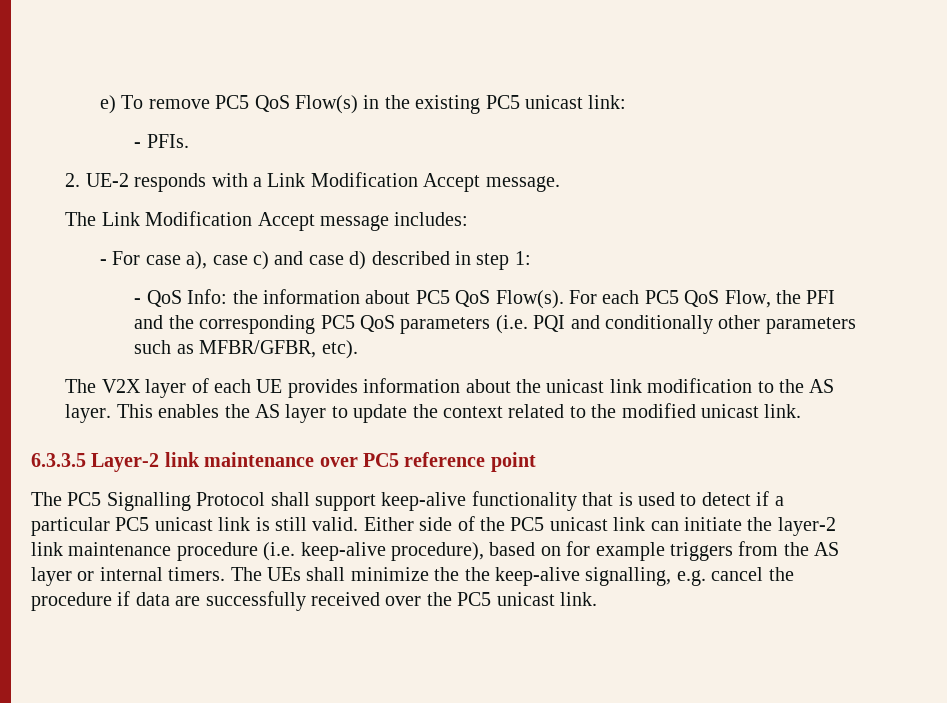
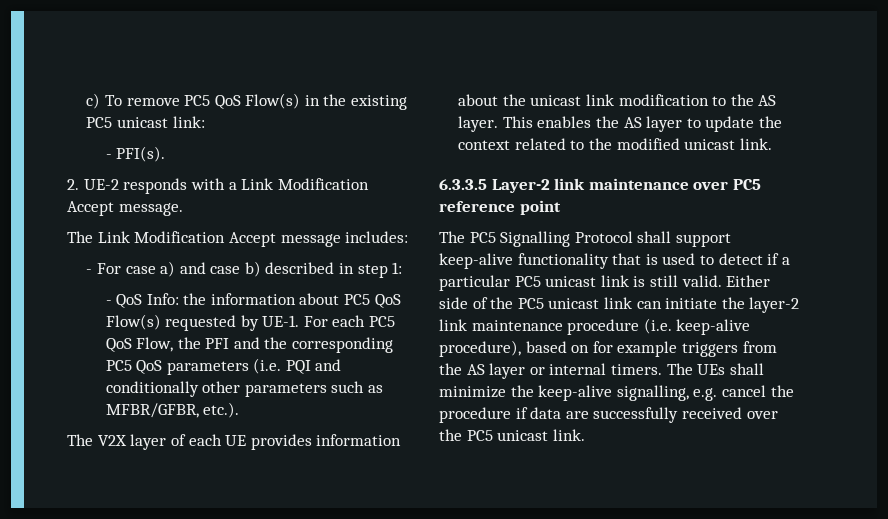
- e) To remove PC5 QoS Flow(s) in the existing PC5 unicast link:
+ c) To remove PC5 QoS Flow(s) in the existing PC5 unicast link:
- - PFIs.
+ - PFI(s).
- - For case a), case c) and case d) described in step 1:
+ - For case a) and case b) described in step 1:
- - QoS Info: the information about PC5 QoS Flow(s).
+ - QoS Info: the information about PC5 QoS Flow(s) requested by UE-1.
- For each PC5 QoS Flow, the PFI and the corresponding PC5 QoS parameters (i.e. PQI and conditionally other parameters such as MFBR/GFBR, etc).
+ For each PC5 QoS Flow, the PFI and the corresponding PC5 QoS parameters (i.e. PQI and conditionally other parameters such as MFBR/GFBR, etc.).
- The UEs shall minimize the the keep-alive signalling, e.g. cancel the procedure if data are successfully received over the PC5 unicast link.
+ The UEs shall minimize the keep-alive signalling, e.g. cancel the procedure if data are successfully received over the PC5 unicast link.

